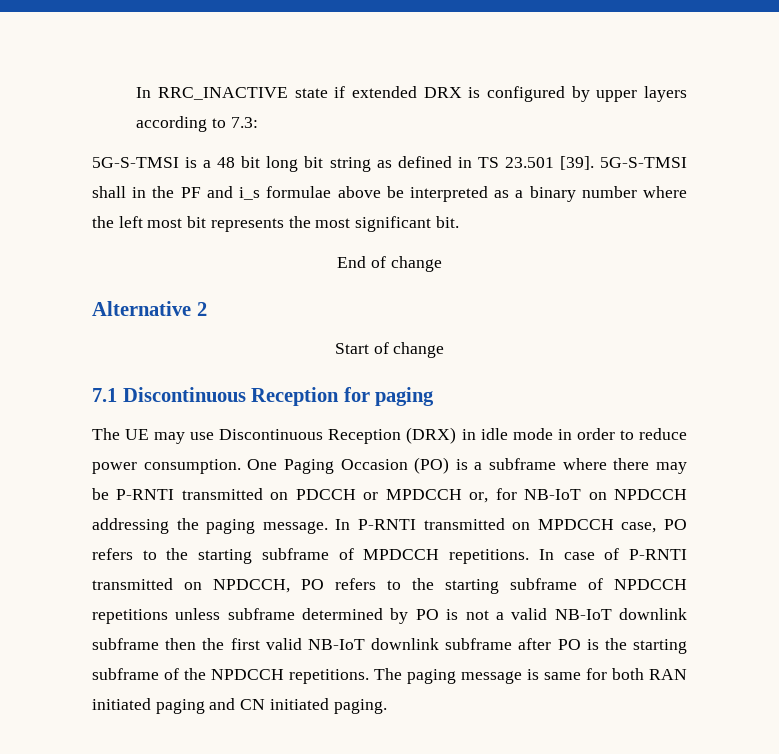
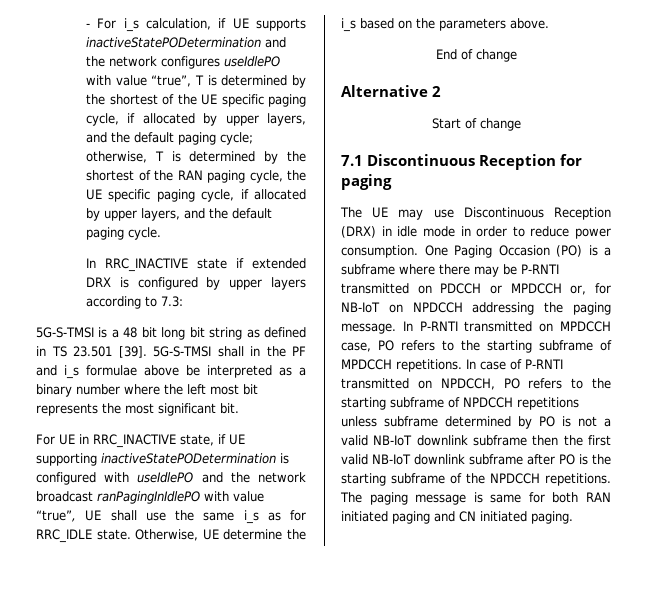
+ - For i_s calculation, if UE supports inactiveStatePODetermination and the network configures useIdlePO with value “true”, T is determined by the shortest of the UE specific paging cycle, if allocated by upper layers, and the default paging cycle; otherwise, T is determined by the shortest of the RAN paging cycle, the UE specific paging cycle, if allocated by upper layers, and the default paging cycle.
+ For UE in RRC_INACTIVE state, if UE supporting inactiveStatePODetermination is configured with useIdlePO and the network broadcast ranPagingInIdlePO with value “true”, UE shall use the same i_s as for RRC_IDLE state. Otherwise, UE determine the i_s based on the parameters above.

